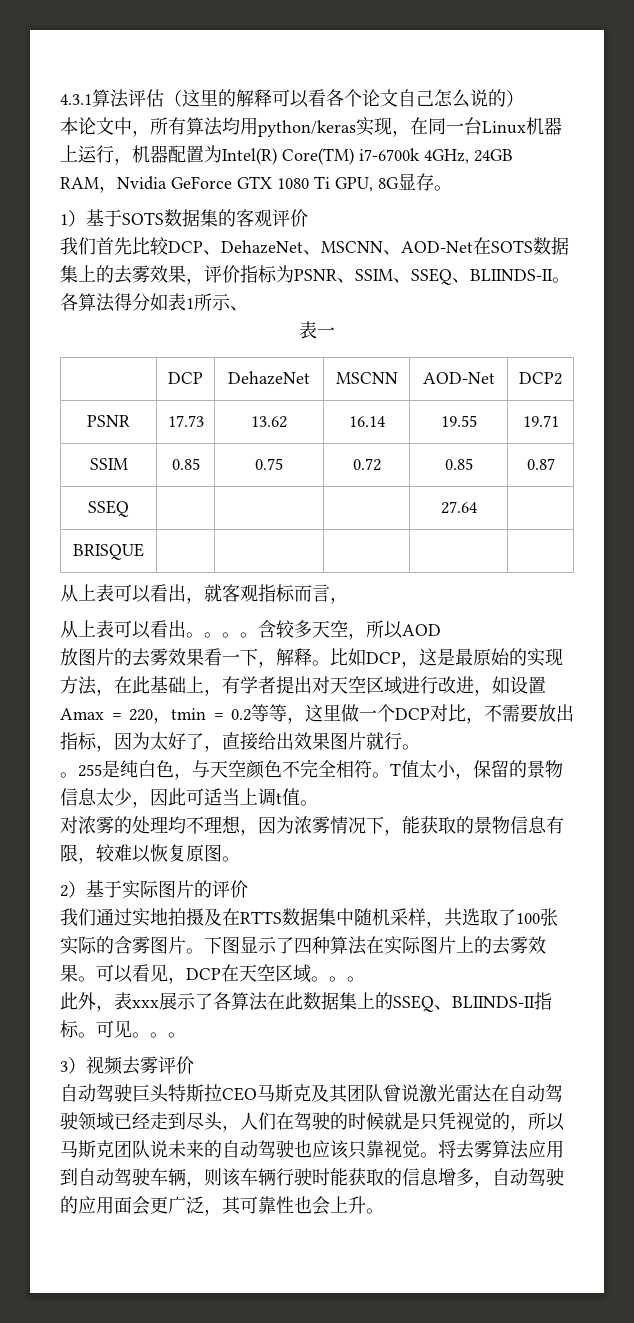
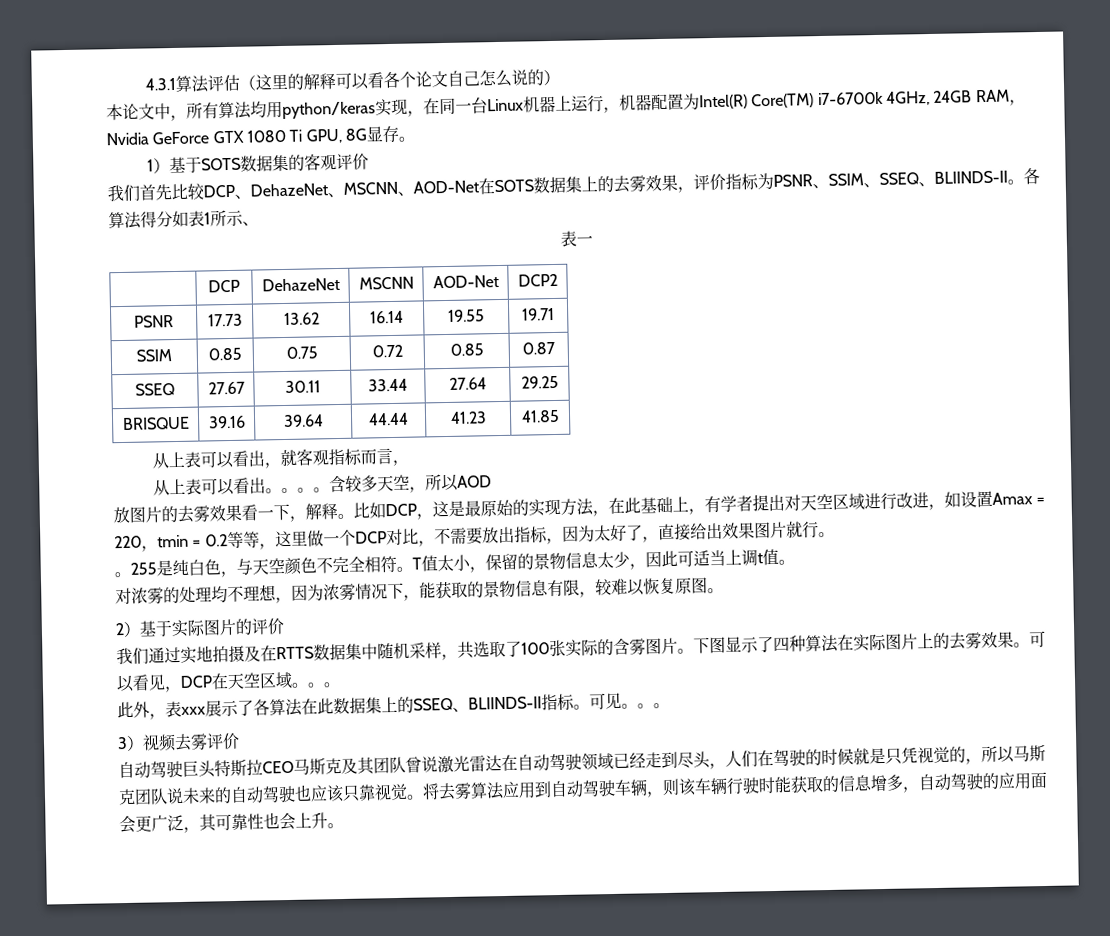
- SSEQ | | | | 27.64 |
+ SSEQ | 27.67 | 30.11 | 33.44 | 27.64 | 29.25
- BRISQUE | | | | |
+ BRISQUE | 39.16 | 39.64 | 44.44 | 41.23 | 41.85

